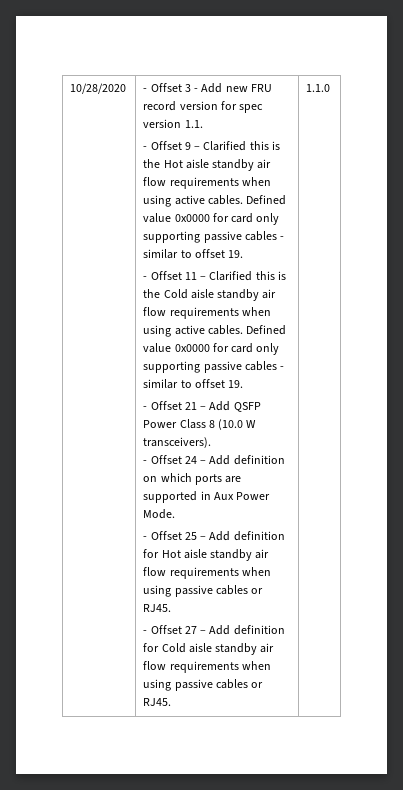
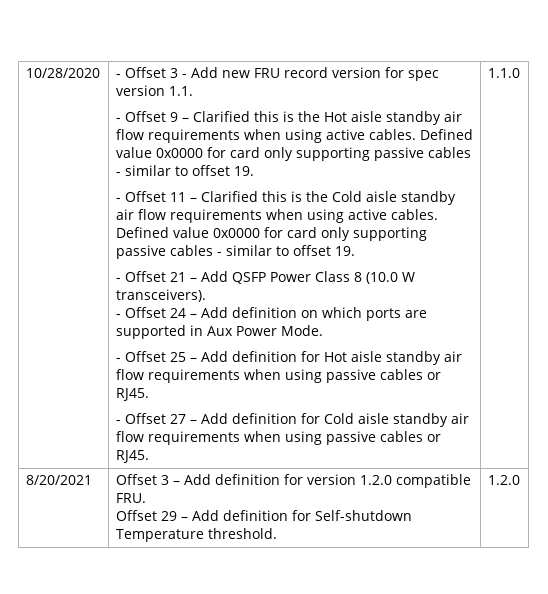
+ 8/20/2021 | Offset 3 – Add definition for version 1.2.0 compatible FRU.
+ Offset 29 – Add definition for Self-shutdown Temperature threshold. | 1.2.0

